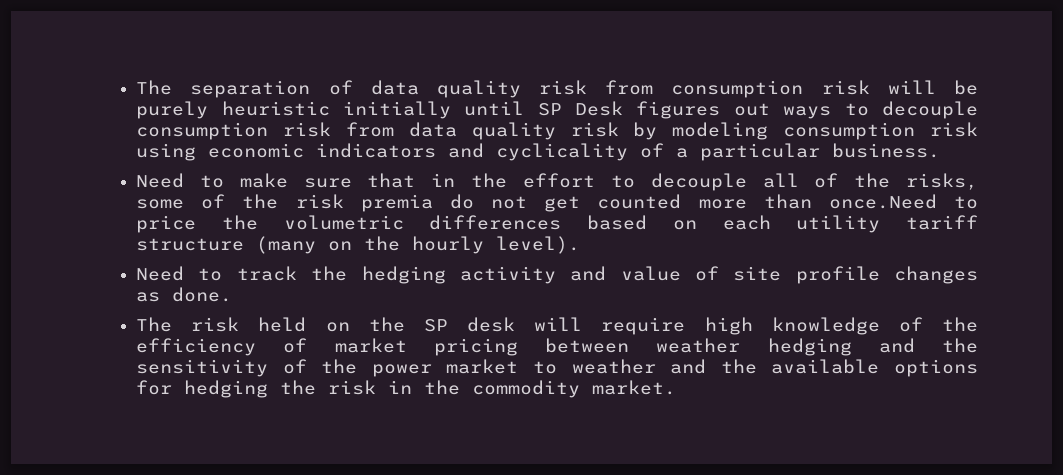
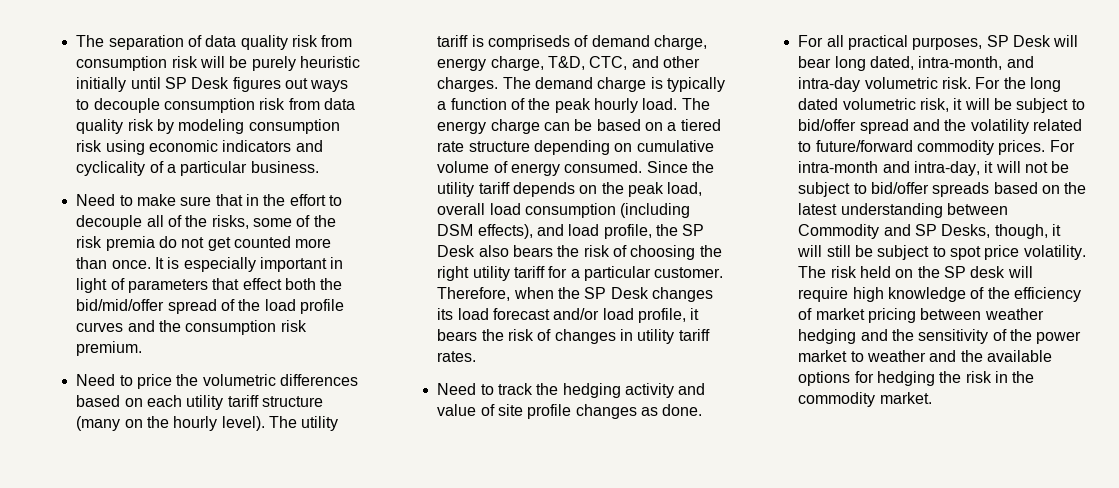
- Need to make sure that in the effort to decouple all of the risks, some of the risk premia do not get counted more than once.Need to price the volumetric differences based on each utility tariff structure (many on the hourly level).
+ Need to make sure that in the effort to decouple all of the risks, some of the risk premia do not get counted more than once. It is especially important in light of parameters that effect both the bid/mid/offer spread of the load profile curves and the consumption risk premium.
+ Need to price the volumetric differences based on each utility tariff structure (many on the hourly level). The utility tariff is compriseds of demand charge, energy charge, T&D, CTC, and other charges. The demand charge is typically a function of the peak hourly load. The energy charge can be based on a tiered rate structure depending on cumulative volume of energy consumed. Since the utility tariff depends on the peak load, overall load consumption (including DSM effects), and load profile, the SP Desk also bears the risk of choosing the right utility tariff for a particular customer. Therefore, when the SP Desk changes its load forecast and/or load profile, it bears the risk of changes in utility tariff rates.
+ For all practical purposes, SP Desk will bear long dated, intra-month, and intra-day volumetric risk. For the long dated volumetric risk, it will be subject to bid/offer spread and the volatility related to future/forward commodity prices. For intra-month and intra-day, it will not be subject to bid/offer spreads based on the latest understanding between Commodity and SP Desks, though, it will still be subject to spot price volatility.

